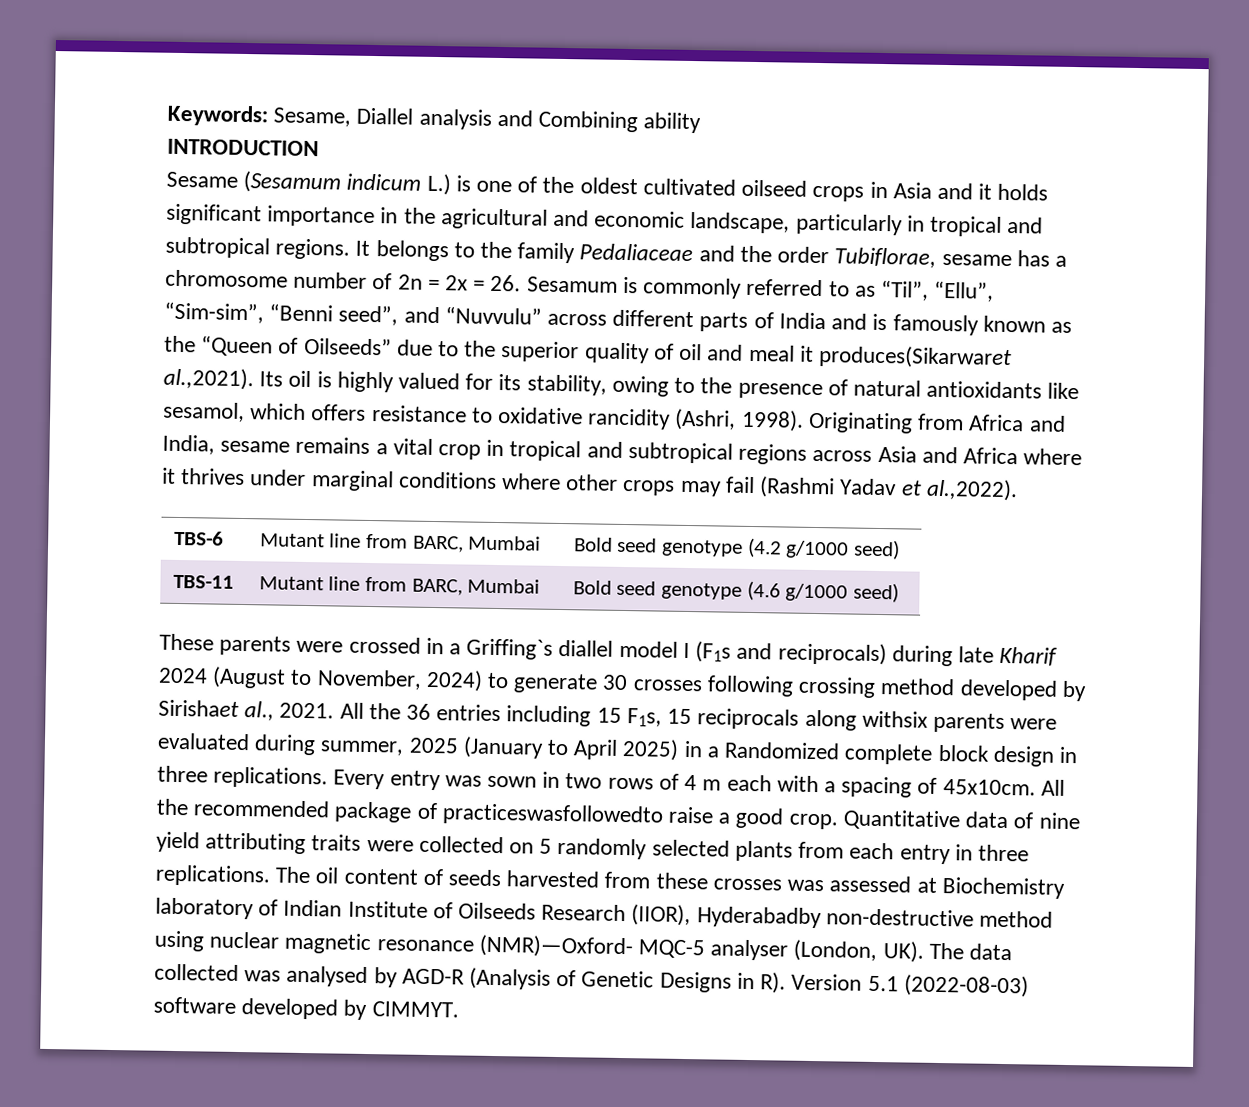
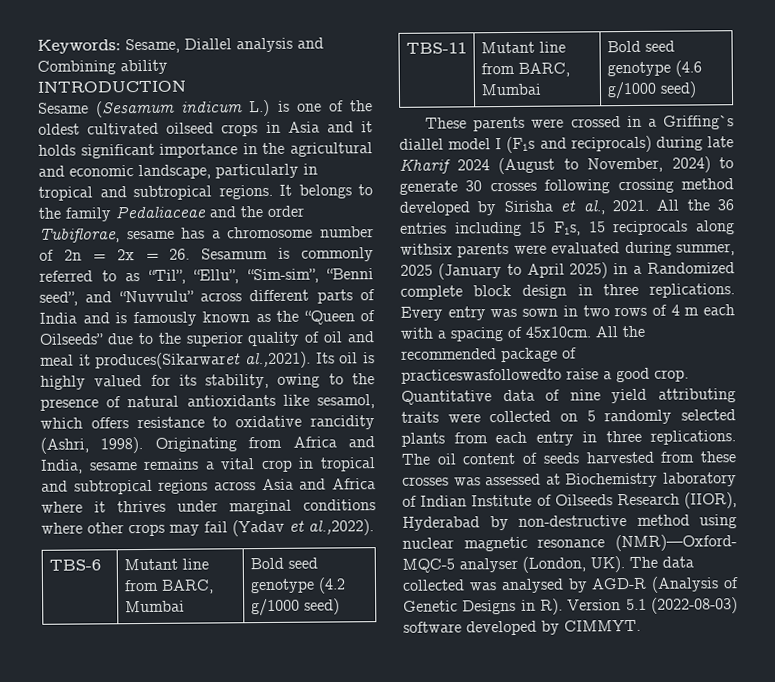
- Originating from Africa and India, sesame remains a vital crop in tropical and subtropical regions across Asia and Africa where it thrives under marginal conditions where other crops may fail (Rashmi Yadav et al.,2022).
+ Originating from Africa and India, sesame remains a vital crop in tropical and subtropical regions across Asia and Africa where it thrives under marginal conditions where other crops may fail (Yadav et al.,2022).
- These parents were crossed in a Griffing`s diallel model I (F1s and reciprocals) during late Kharif 2024 (August to November, 2024) to generate 30 crosses following crossing method developed by Sirishaet al., 2021.
+ These parents were crossed in a Griffing`s diallel model I (F1s and reciprocals) during late Kharif 2024 (August to November, 2024) to generate 30 crosses following crossing method developed by Sirisha et al., 2021.
- The oil content of seeds harvested from these crosses was assessed at Biochemistry laboratory of Indian Institute of Oilseeds Research (IIOR), Hyderabadby non-destructive method using nuclear magnetic resonance (NMR)—Oxford- MQC-5 analyser (London, UK). The data collected was analysed by AGD-R (Analysis of Genetic Designs in R). Version 5.1 (2022-08-03) software developed by CIMMYT.
+ The oil content of seeds harvested from these crosses was assessed at Biochemistry laboratory of Indian Institute of Oilseeds Research (IIOR), Hyderabad by non-destructive method using nuclear magnetic resonance (NMR)—Oxford- MQC-5 analyser (London, UK). The data collected was analysed by AGD-R (Analysis of Genetic Designs in R). Version 5.1 (2022-08-03) software developed by CIMMYT.

